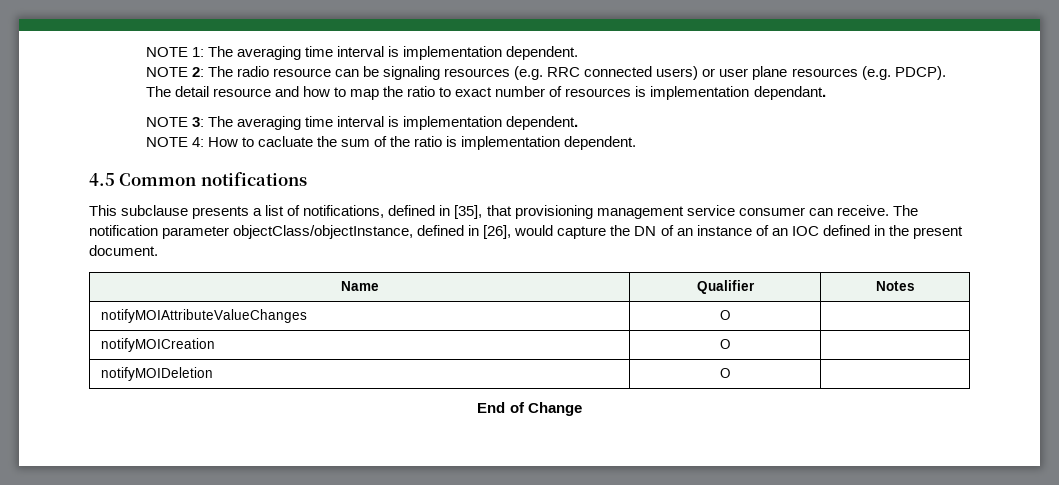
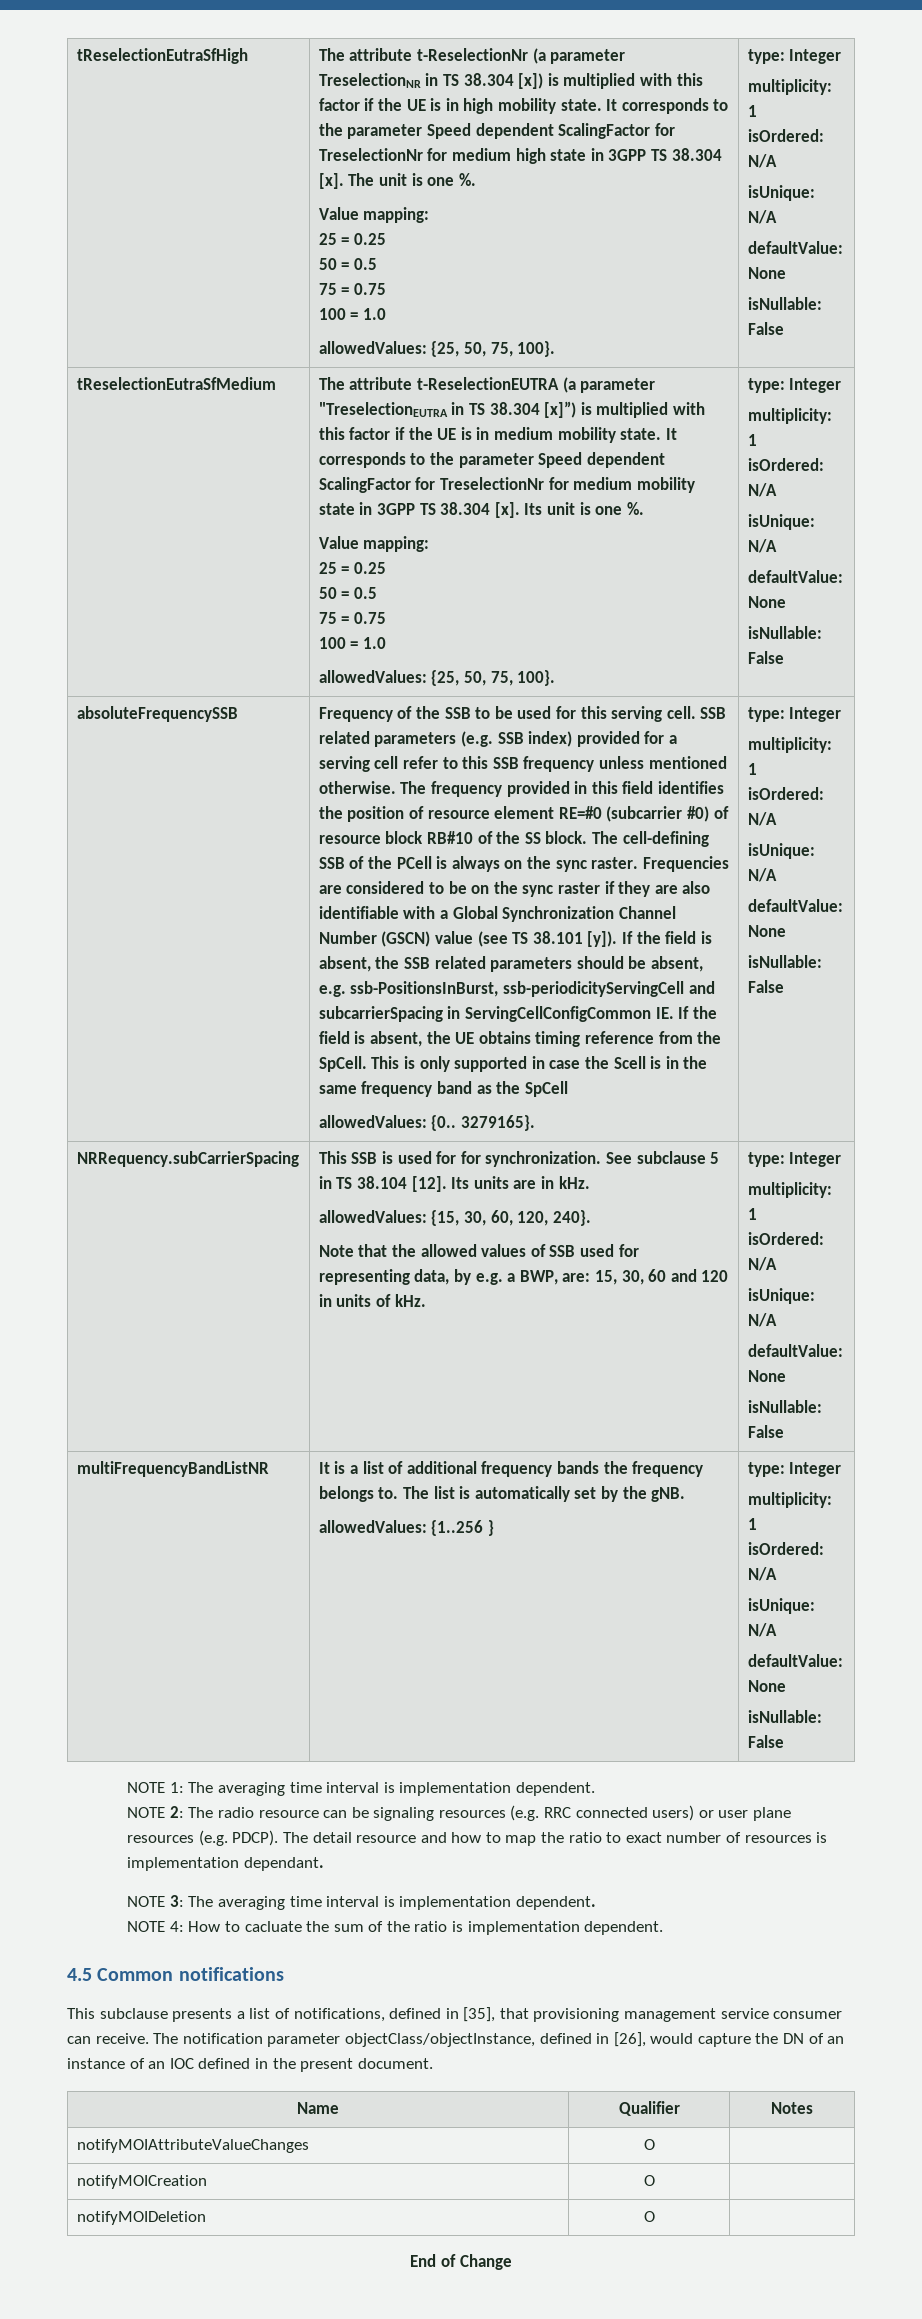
+ tReselectionEutraSfHigh | The attribute t-ReselectionNr (a parameter TreselectionNR in TS 38.304 [x]) is multiplied with this factor if the UE is in high mobility state. It corresponds to the parameter Speed dependent ScalingFactor for TreselectionNr for medium high state in 3GPP TS 38.304 [x]. The unit is one %.
+ Value mapping:
+ 25 = 0.25
+ 50 = 0.5
+ 75 = 0.75
+ 100 = 1.0
+ allowedValues: {25, 50, 75, 100}. | type: Integer
+ multiplicity: 1
+ isOrdered: N/A
+ isUnique: N/A
+ defaultValue: None
+ isNullable: False
+ tReselectionEutraSfMedium | The attribute t-ReselectionEUTRA (a parameter "TreselectionEUTRA in TS 38.304 [x]”) is multiplied with this factor if the UE is in medium mobility state. It corresponds to the parameter Speed dependent ScalingFactor for TreselectionNr for medium mobility state in 3GPP TS 38.304 [x]. Its unit is one %.
+ Value mapping:
+ 25 = 0.25
+ 50 = 0.5
+ 75 = 0.75
+ 100 = 1.0
+ allowedValues: {25, 50, 75, 100}. | type: Integer
+ multiplicity: 1
+ isOrdered: N/A
+ isUnique: N/A
+ defaultValue: None
+ isNullable: False
+ absoluteFrequencySSB | Frequency of the SSB to be used for this serving cell. SSB related parameters (e.g. SSB index) provided for a serving cell refer to this SSB frequency unless mentioned otherwise. The frequency provided in this field identifies the position of resource element RE=#0 (subcarrier #0) of resource block RB#10 of the SS block. The cell-defining SSB of the PCell is always on the sync raster. Frequencies are considered to be on the sync raster if they are also identifiable with a Global Synchronization Channel Number (GSCN) value (see TS 38.101 [y]). If the field is absent, the SSB related parameters should be absent, e.g. ssb-PositionsInBurst, ssb-periodicityServingCell and subcarrierSpacing in ServingCellConfigCommon IE. If the field is absent, the UE obtains timing reference from the SpCell. This is only supported in case the Scell is in the same frequency band as the SpCell
+ allowedValues: {0.. 3279165}. | type: Integer
+ multiplicity: 1
+ isOrdered: N/A
+ isUnique: N/A
+ defaultValue: None
+ isNullable: False
+ NRRequency.subCarrierSpacing | This SSB is used for for synchronization. See subclause 5 in TS 38.104 [12]. Its units are in kHz.
+ allowedValues: {15, 30, 60, 120, 240}.
+ Note that the allowed values of SSB used for representing data, by e.g. a BWP, are: 15, 30, 60 and 120 in units of kHz. | type: Integer
+ multiplicity: 1
+ isOrdered: N/A
+ isUnique: N/A
+ defaultValue: None
+ isNullable: False
+ multiFrequencyBandListNR | It is a list of additional frequency bands the frequency belongs to. The list is automatically set by the gNB.
+ allowedValues: {1..256 } | type: Integer
+ multiplicity: 1
+ isOrdered: N/A
+ isUnique: N/A
+ defaultValue: None
+ isNullable: False

